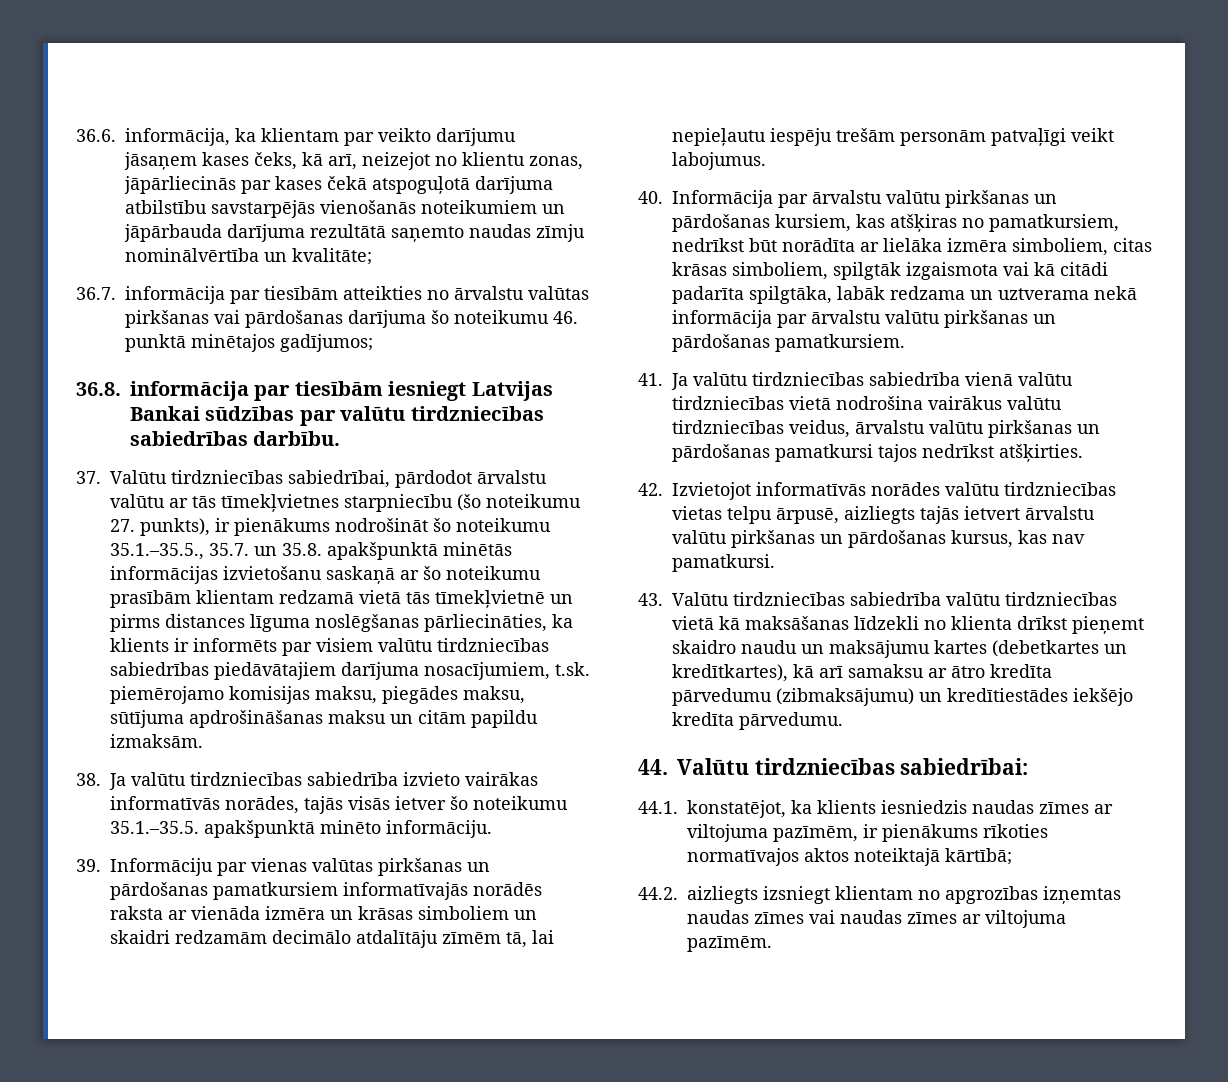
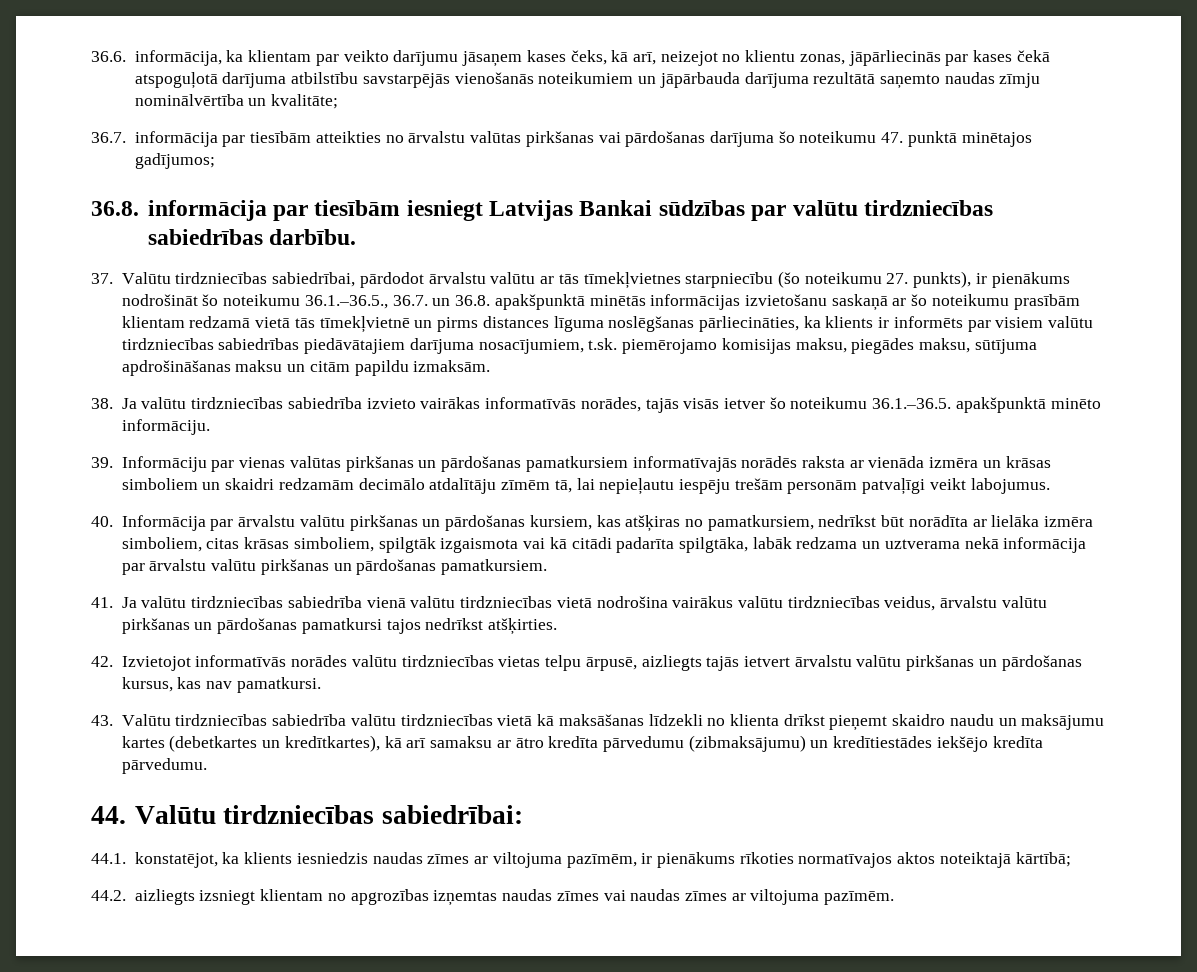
- 36.7. informācija par tiesībām atteikties no ārvalstu valūtas pirkšanas vai pārdošanas darījuma šo noteikumu 46. punktā minētajos gadījumos;
+ 36.7. informācija par tiesībām atteikties no ārvalstu valūtas pirkšanas vai pārdošanas darījuma šo noteikumu 47. punktā minētajos gadījumos;
- 37. Valūtu tirdzniecības sabiedrībai, pārdodot ārvalstu valūtu ar tās tīmekļvietnes starpniecību (šo noteikumu 27. punkts), ir pienākums nodrošināt šo noteikumu 35.1.–35.5., 35.7. un 35.8. apakšpunktā minētās informācijas izvietošanu saskaņā ar šo noteikumu prasībām klientam redzamā vietā tās tīmekļvietnē un pirms distances līguma noslēgšanas pārliecināties, ka klients ir informēts par visiem valūtu tirdzniecības sabiedrības piedāvātajiem darījuma nosacījumiem, t.sk. piemērojamo komisijas maksu, piegādes maksu, sūtījuma apdrošināšanas maksu un citām papildu izmaksām.
+ 37. Valūtu tirdzniecības sabiedrībai, pārdodot ārvalstu valūtu ar tās tīmekļvietnes starpniecību (šo noteikumu 27. punkts), ir pienākums nodrošināt šo noteikumu 36.1.–36.5., 36.7. un 36.8. apakšpunktā minētās informācijas izvietošanu saskaņā ar šo noteikumu prasībām klientam redzamā vietā tās tīmekļvietnē un pirms distances līguma noslēgšanas pārliecināties, ka klients ir informēts par visiem valūtu tirdzniecības sabiedrības piedāvātajiem darījuma nosacījumiem, t.sk. piemērojamo komisijas maksu, piegādes maksu, sūtījuma apdrošināšanas maksu un citām papildu izmaksām.
- 38. Ja valūtu tirdzniecības sabiedrība izvieto vairākas informatīvās norādes, tajās visās ietver šo noteikumu 35.1.–35.5. apakšpunktā minēto informāciju.
+ 38. Ja valūtu tirdzniecības sabiedrība izvieto vairākas informatīvās norādes, tajās visās ietver šo noteikumu 36.1.–36.5. apakšpunktā minēto informāciju.

